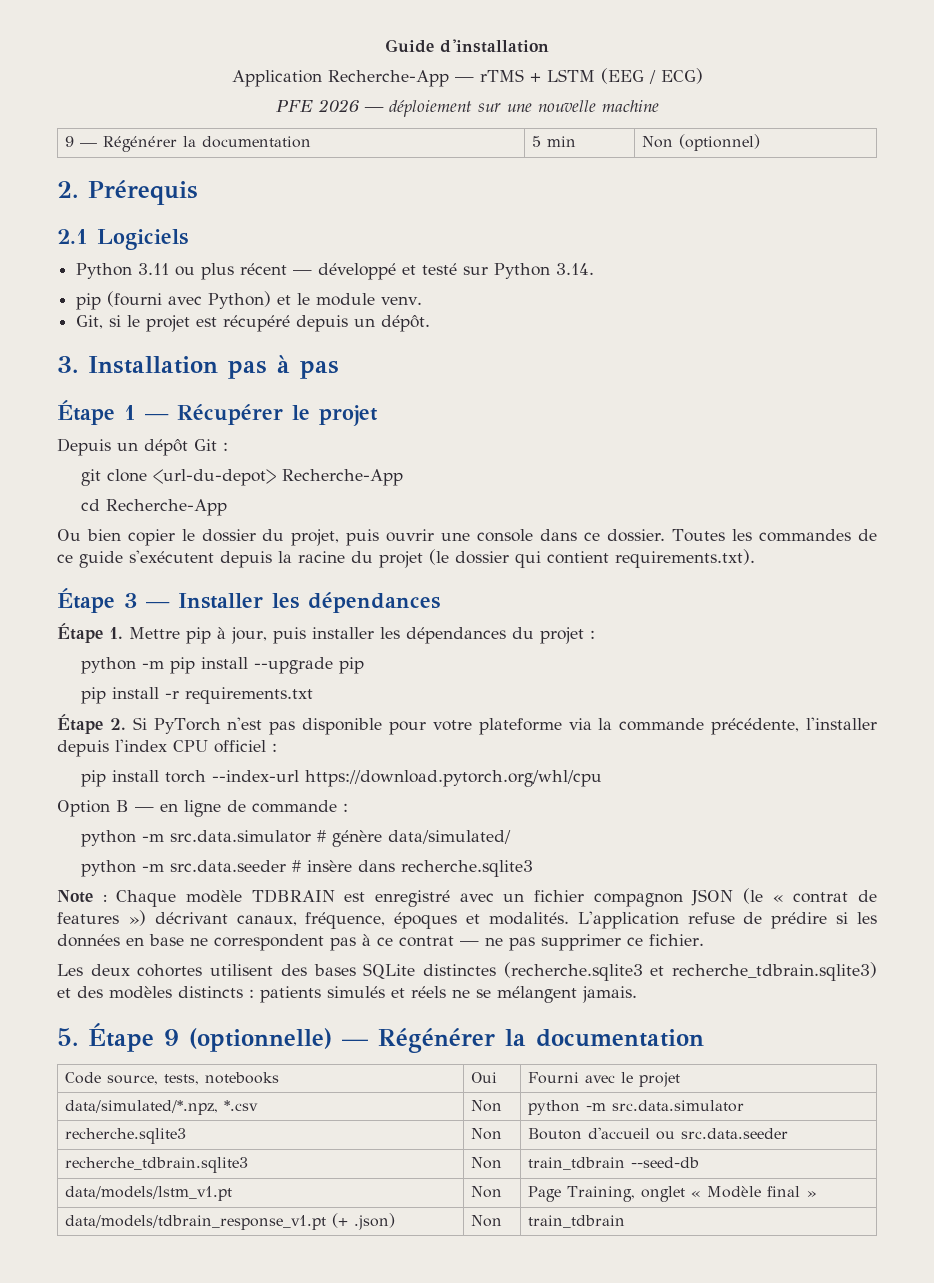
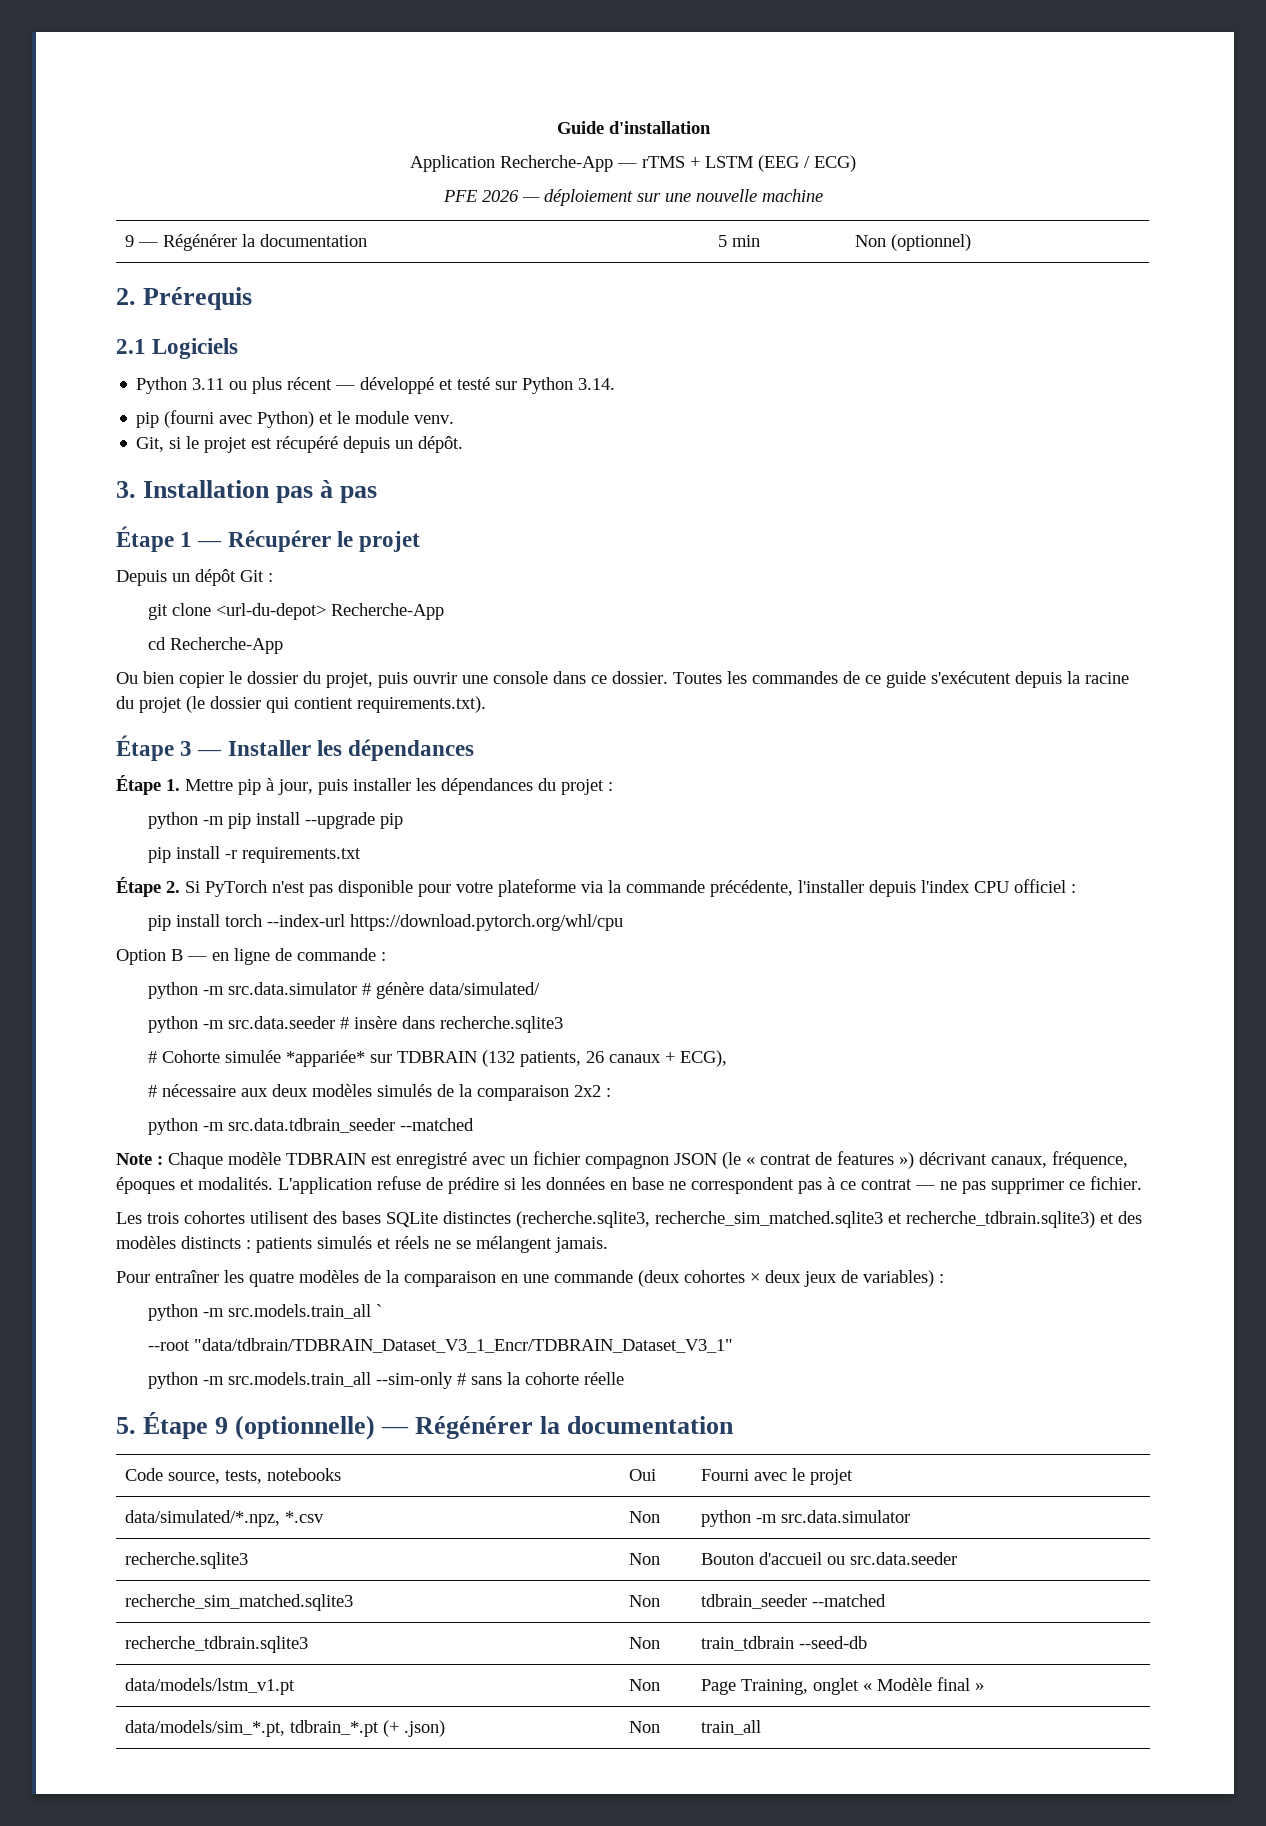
+ # Cohorte simulée *appariée* sur TDBRAIN (132 patients, 26 canaux + ECG),
+ # nécessaire aux deux modèles simulés de la comparaison 2x2 :
+ python -m src.data.tdbrain_seeder --matched
- Les deux cohortes utilisent des bases SQLite distinctes (recherche.sqlite3 et recherche_tdbrain.sqlite3) et des modèles distincts : patients simulés et réels ne se mélangent jamais.
+ Les trois cohortes utilisent des bases SQLite distinctes (recherche.sqlite3, recherche_sim_matched.sqlite3 et recherche_tdbrain.sqlite3) et des modèles distincts : patients simulés et réels ne se mélangent jamais.
+ Pour entraîner les quatre modèles de la comparaison en une commande (deux cohortes × deux jeux de variables) :
+ python -m src.models.train_all `
+ --root "data/tdbrain/TDBRAIN_Dataset_V3_1_Encr/TDBRAIN_Dataset_V3_1"
+ python -m src.models.train_all --sim-only # sans la cohorte réelle
+ recherche_sim_matched.sqlite3 | Non | tdbrain_seeder --matched
- data/models/tdbrain_response_v1.pt (+ .json) | Non | train_tdbrain
+ data/models/sim_*.pt, tdbrain_*.pt (+ .json) | Non | train_all

